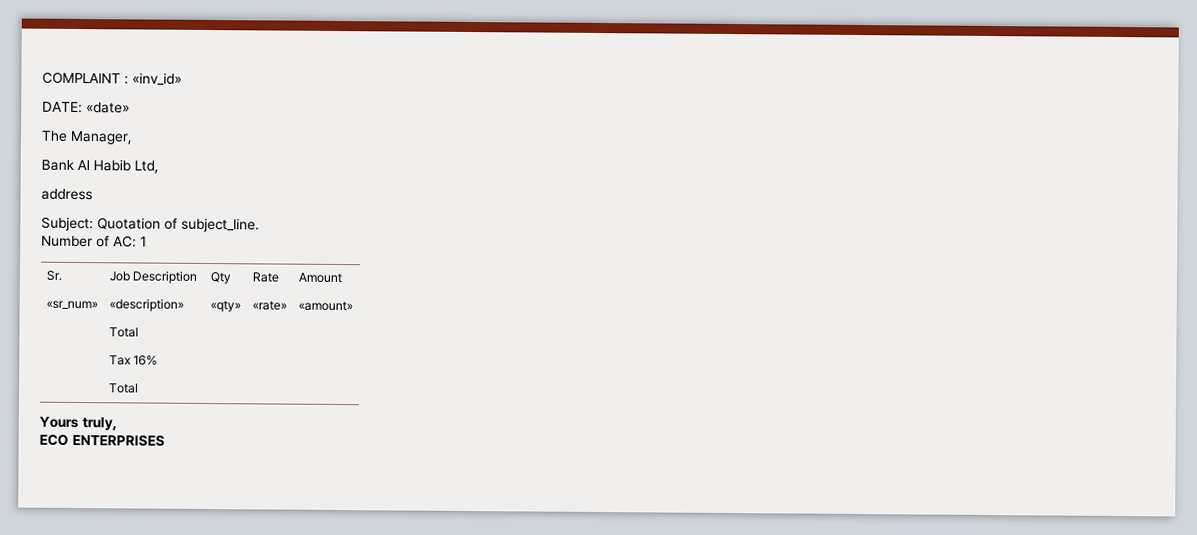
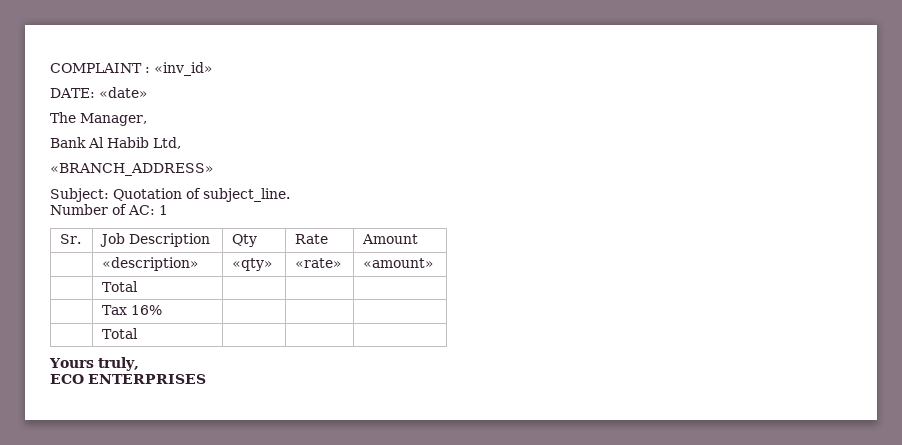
- address
+ «BRANCH_ADDRESS»
- «sr_num» | «description» | «qty» | «rate» | «amount»
+ | «description» | «qty» | «rate» | «amount»

